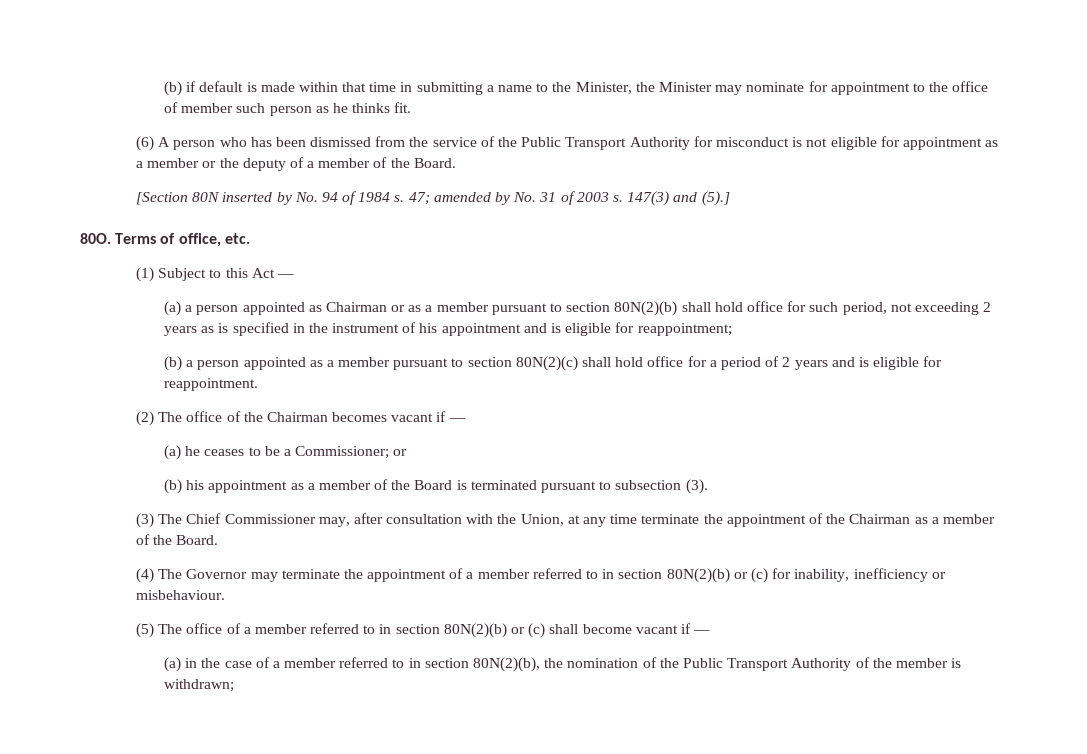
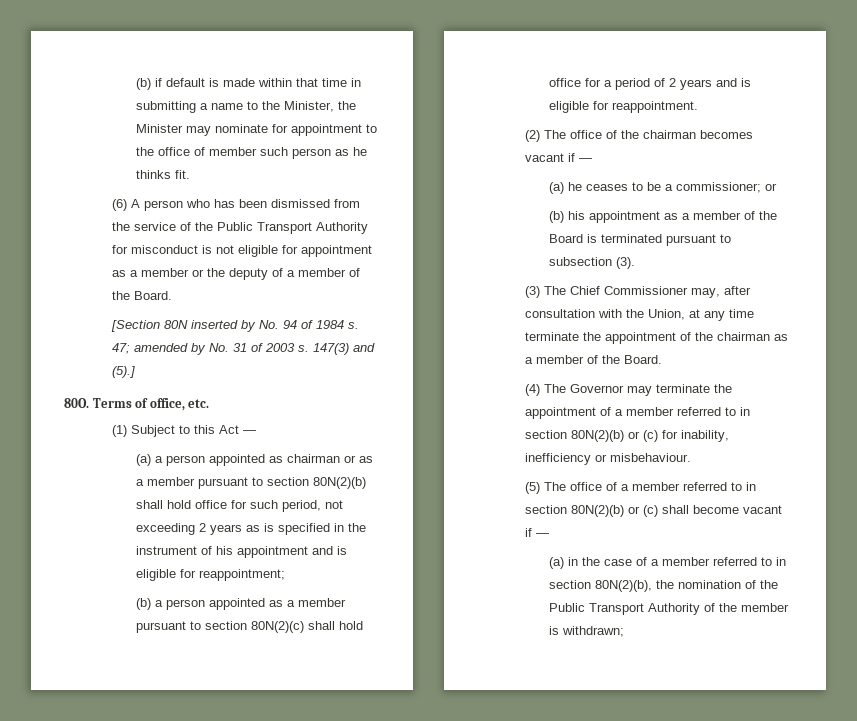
- (a) a person appointed as Chairman or as a member pursuant to section 80N(2)(b) shall hold office for such period, not exceeding 2 years as is specified in the instrument of his appointment and is eligible for reappointment;
+ (a) a person appointed as chairman or as a member pursuant to section 80N(2)(b) shall hold office for such period, not exceeding 2 years as is specified in the instrument of his appointment and is eligible for reappointment;
- (2) The office of the Chairman becomes vacant if —
+ (2) The office of the chairman becomes vacant if —
- (a) he ceases to be a Commissioner; or
+ (a) he ceases to be a commissioner; or
- (3) The Chief Commissioner may, after consultation with the Union, at any time terminate the appointment of the Chairman as a member of the Board.
+ (3) The Chief Commissioner may, after consultation with the Union, at any time terminate the appointment of the chairman as a member of the Board.

